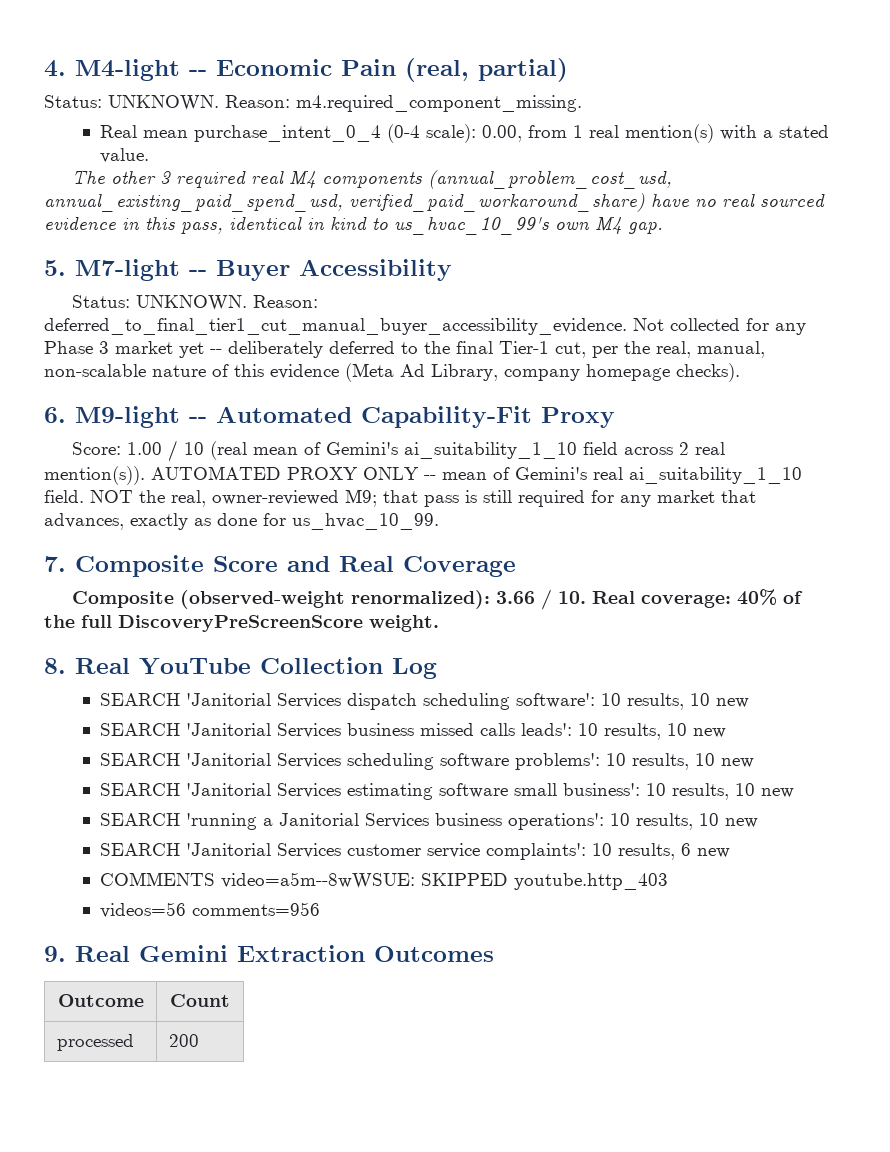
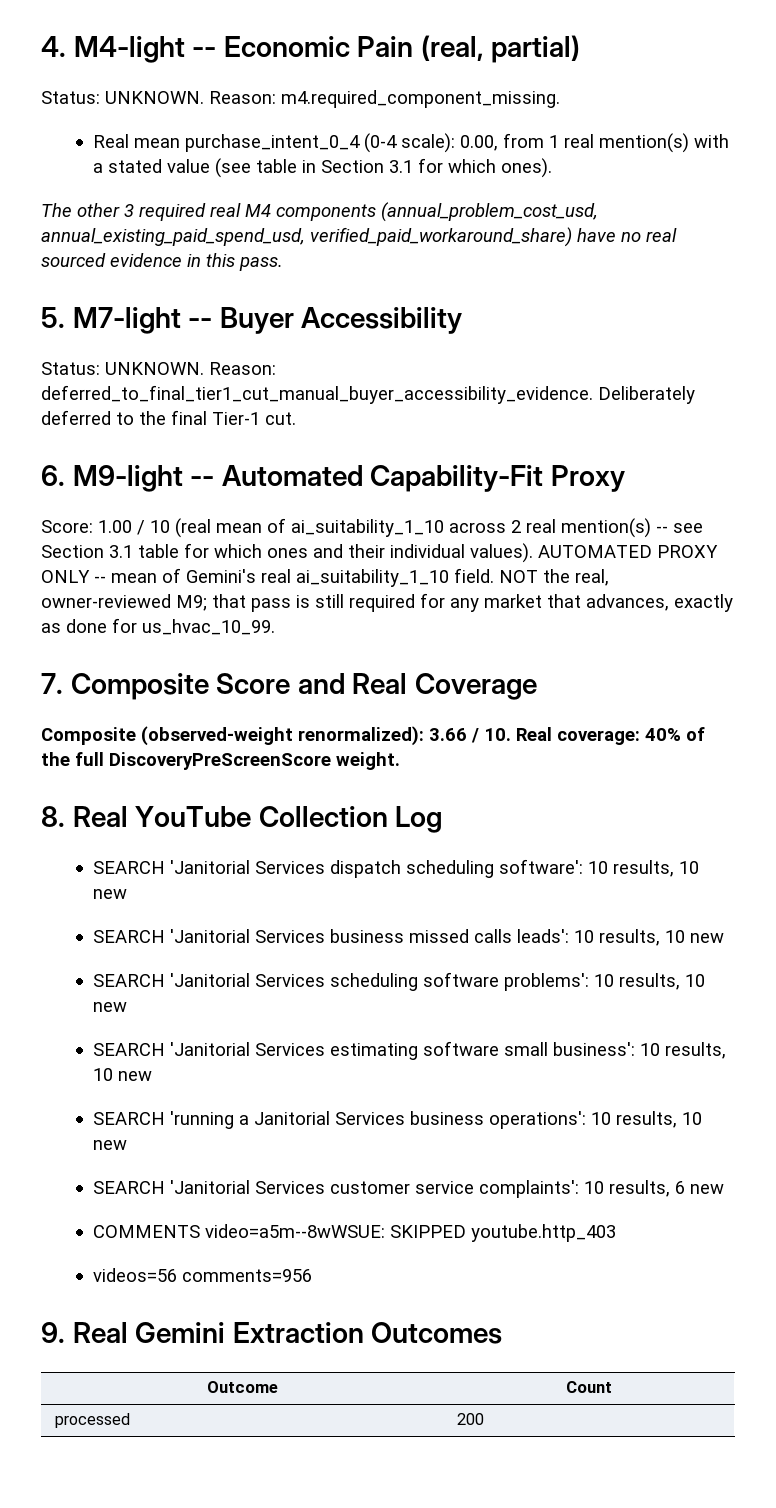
- Real mean purchase_intent_0_4 (0-4 scale): 0.00, from 1 real mention(s) with a stated value.
+ Real mean purchase_intent_0_4 (0-4 scale): 0.00, from 1 real mention(s) with a stated value (see table in Section 3.1 for which ones).
- The other 3 required real M4 components (annual_problem_cost_usd, annual_existing_paid_spend_usd, verified_paid_workaround_share) have no real sourced evidence in this pass, identical in kind to us_hvac_10_99's own M4 gap.
+ The other 3 required real M4 components (annual_problem_cost_usd, annual_existing_paid_spend_usd, verified_paid_workaround_share) have no real sourced evidence in this pass.
- Not collected for any Phase 3 market yet -- deliberately deferred to the final Tier-1 cut, per the real, manual, non-scalable nature of this evidence (Meta Ad Library, company homepage checks).
+ Deliberately deferred to the final Tier-1 cut.
- Score: 1.00 / 10 (real mean of Gemini's ai_suitability_1_10 field across 2 real mention(s)).
+ Score: 1.00 / 10 (real mean of ai_suitability_1_10 across 2 real mention(s) -- see Section 3.1 table for which ones and their individual values).

